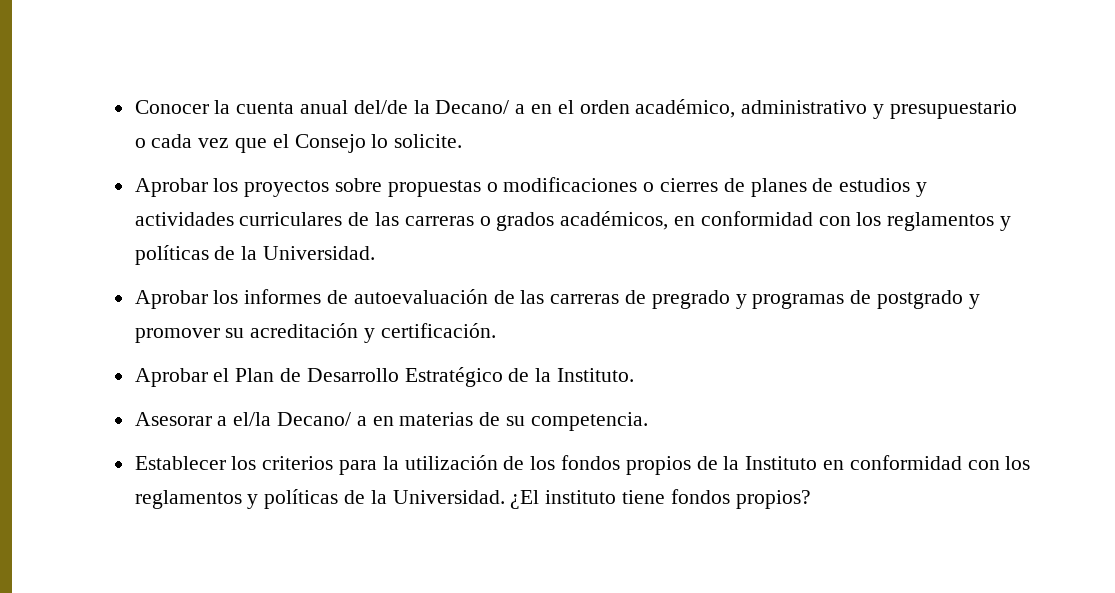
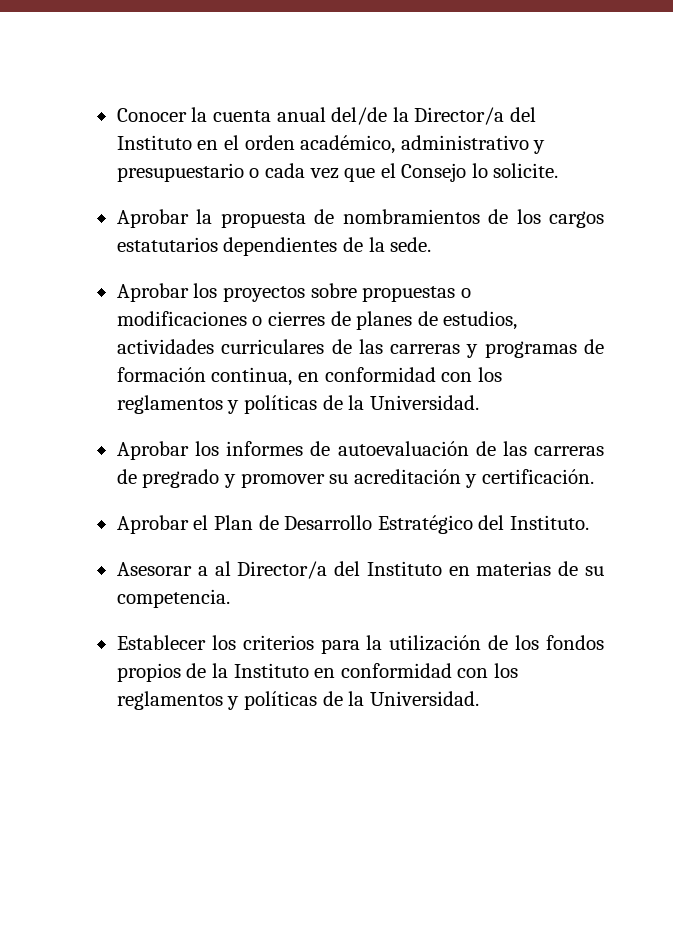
- Conocer la cuenta anual del/de la Decano/ a en el orden académico, administrativo y presupuestario o cada vez que el Consejo lo solicite.
+ Conocer la cuenta anual del/de la Director/a del Instituto en el orden académico, administrativo y presupuestario o cada vez que el Consejo lo solicite.
+ Aprobar la propuesta de nombramientos de los cargos estatutarios dependientes de la sede.
- Aprobar los proyectos sobre propuestas o modificaciones o cierres de planes de estudios y actividades curriculares de las carreras o grados académicos, en conformidad con los reglamentos y políticas de la Universidad.
+ Aprobar los proyectos sobre propuestas o modificaciones o cierres de planes de estudios, actividades curriculares de las carreras y programas de formación continua, en conformidad con los reglamentos y políticas de la Universidad.
- Aprobar los informes de autoevaluación de las carreras de pregrado y programas de postgrado y promover su acreditación y certificación.
+ Aprobar los informes de autoevaluación de las carreras de pregrado y promover su acreditación y certificación.
- Aprobar el Plan de Desarrollo Estratégico de la Instituto.
+ Aprobar el Plan de Desarrollo Estratégico del Instituto.
- Asesorar a el/la Decano/ a en materias de su competencia.
+ Asesorar a al Director/a del Instituto en materias de su competencia.
- ¿El instituto tiene fondos propios?

